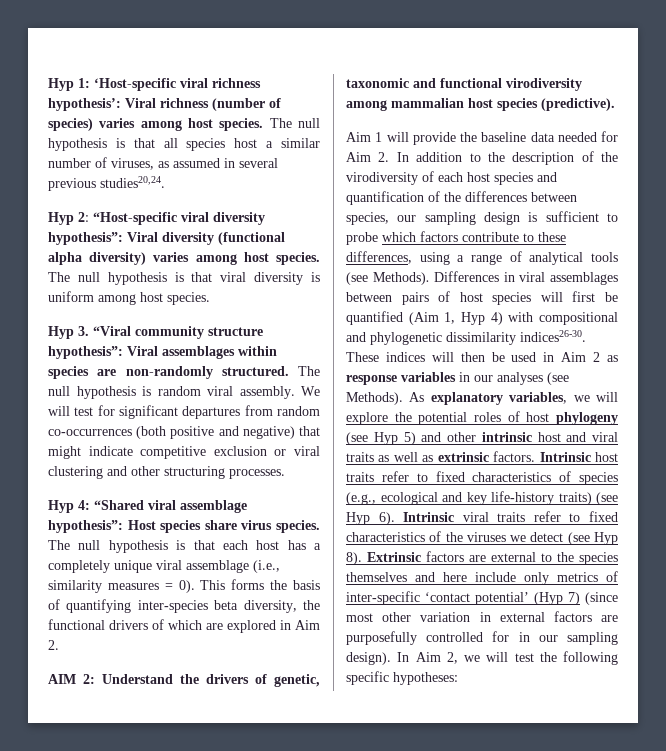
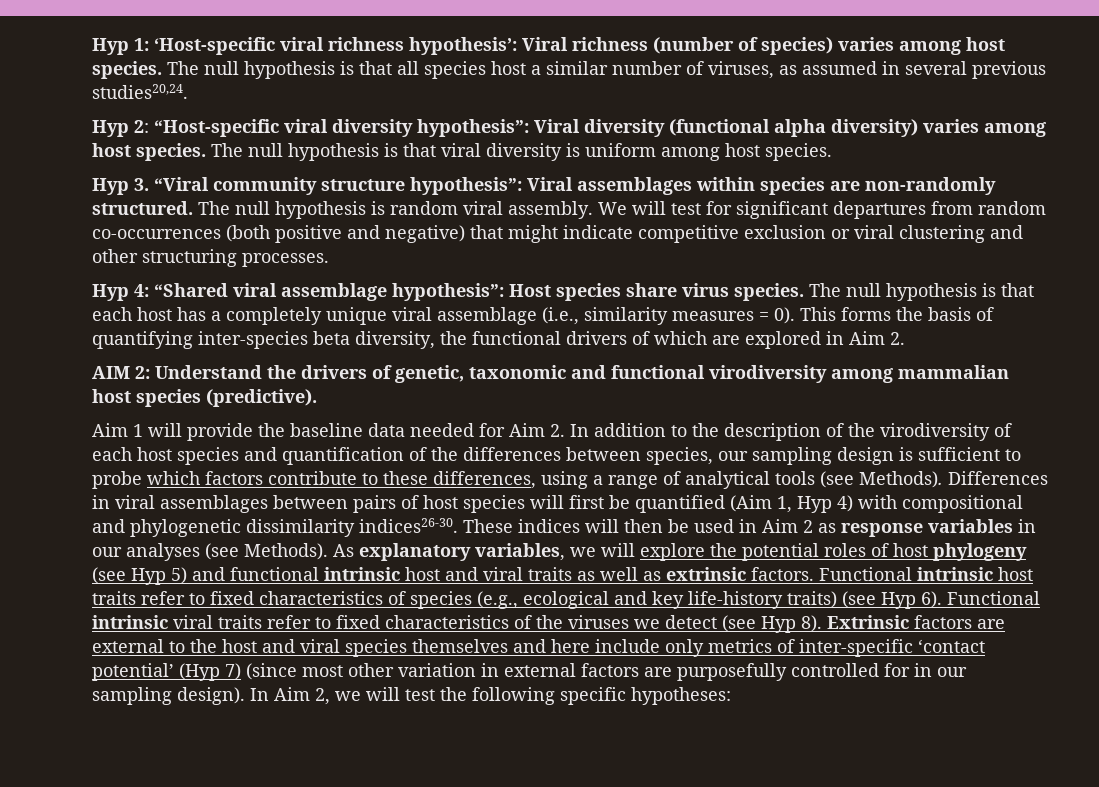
- As explanatory variables, we will explore the potential roles of host phylogeny (see Hyp 5) and other intrinsic host and viral traits as well as extrinsic factors.
+ As explanatory variables, we will explore the potential roles of host phylogeny (see Hyp 5) and functional intrinsic host and viral traits as well as extrinsic factors.
- Intrinsic host traits refer to fixed characteristics of species (e.g., ecological and key life-history traits) (see Hyp 6).
+ Functional intrinsic host traits refer to fixed characteristics of species (e.g., ecological and key life-history traits) (see Hyp 6).
- Intrinsic viral traits refer to fixed characteristics of the viruses we detect (see Hyp 8).
+ Functional intrinsic viral traits refer to fixed characteristics of the viruses we detect (see Hyp 8).
- Extrinsic factors are external to the species themselves and here include only metrics of inter-specific ‘contact potential’ (Hyp 7) (since most other variation in external factors are purposefully controlled for in our sampling design).
+ Extrinsic factors are external to the host and viral species themselves and here include only metrics of inter-specific ‘contact potential’ (Hyp 7) (since most other variation in external factors are purposefully controlled for in our sampling design).

